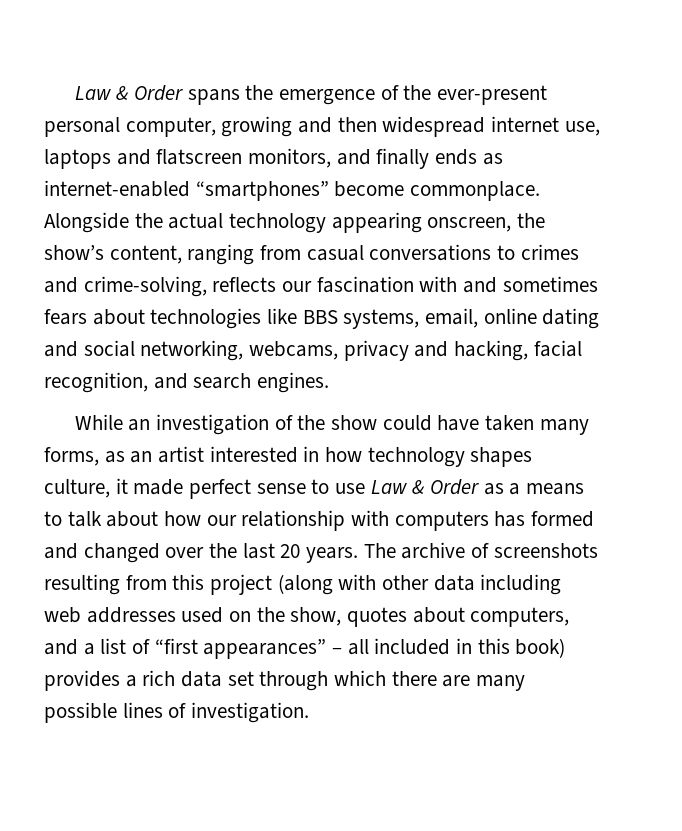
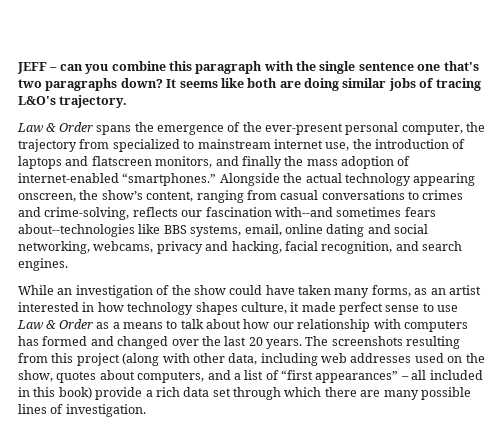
+ JEFF – can you combine this paragraph with the single sentence one that's two paragraphs down? It seems like both are doing similar jobs of tracing L&O's trajectory.
- Law & Order spans the emergence of the ever-present personal computer, growing and then widespread internet use, laptops and flatscreen monitors, and finally ends as internet-enabled “smartphones” become commonplace.
+ Law & Order spans the emergence of the ever-present personal computer, the trajectory from specialized to mainstream internet use, the introduction of laptops and flatscreen monitors, and finally the mass adoption of internet-enabled “smartphones.”
- Alongside the actual technology appearing onscreen, the show’s content, ranging from casual conversations to crimes and crime-solving, reflects our fascination with and sometimes fears about technologies like BBS systems, email, online dating and social networking, webcams, privacy and hacking, facial recognition, and search engines.
+ Alongside the actual technology appearing onscreen, the show’s content, ranging from casual conversations to crimes and crime-solving, reflects our fascination with--and sometimes fears about--technologies like BBS systems, email, online dating and social networking, webcams, privacy and hacking, facial recognition, and search engines.
- The archive of screenshots resulting from this project (along with other data including web addresses used on the show, quotes about computers, and a list of “first appearances” – all included in this book) provides a rich data set through which there are many possible lines of investigation.
+ The screenshots resulting from this project (along with other data, including web addresses used on the show, quotes about computers, and a list of “first appearances” – all included in this book) provide a rich data set through which there are many possible lines of investigation.

